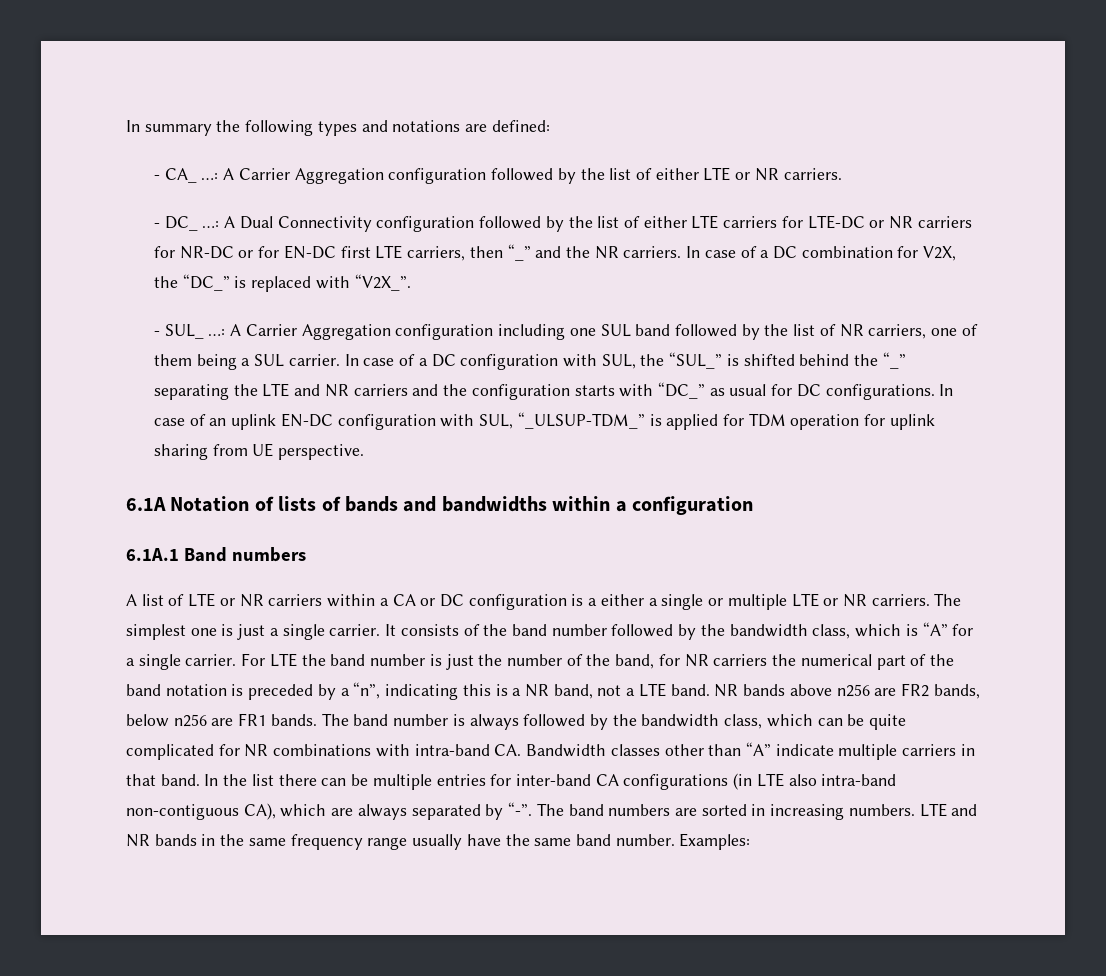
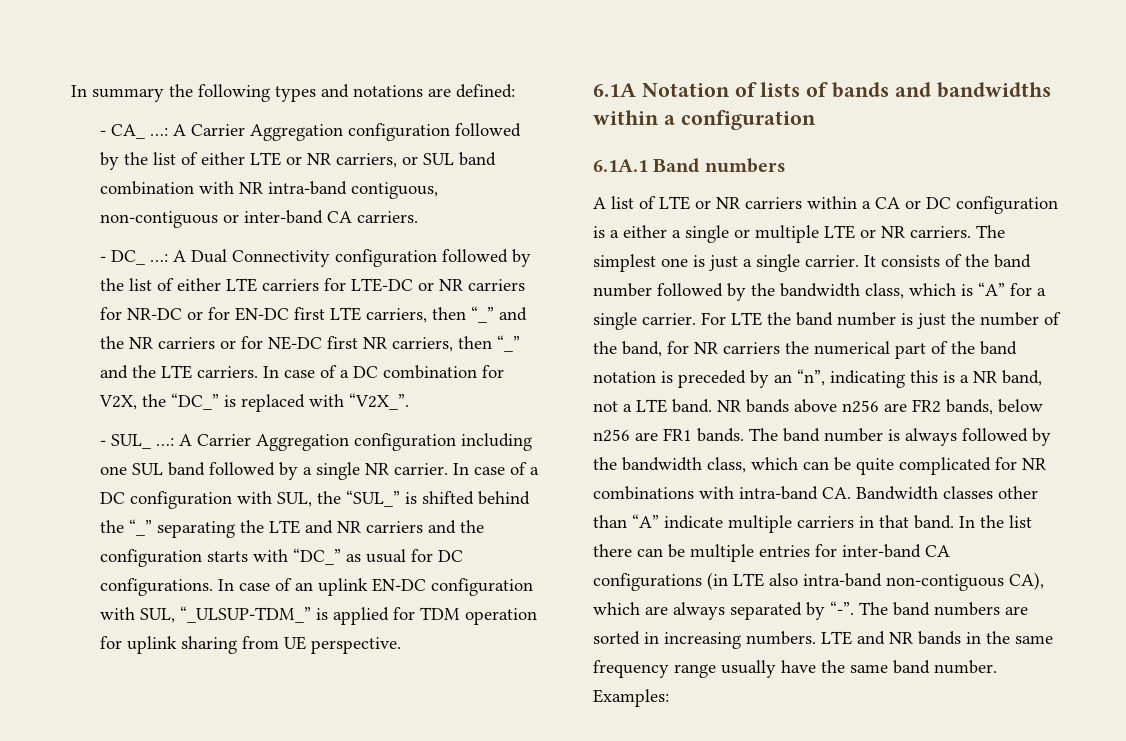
- - CA_ …: A Carrier Aggregation configuration followed by the list of either LTE or NR carriers.
+ - CA_ …: A Carrier Aggregation configuration followed by the list of either LTE or NR carriers, or SUL band combination with NR intra-band contiguous, non-contiguous or inter-band CA carriers.
- - DC_ …: A Dual Connectivity configuration followed by the list of either LTE carriers for LTE-DC or NR carriers for NR-DC or for EN-DC first LTE carriers, then “_” and the NR carriers.
+ - DC_ …: A Dual Connectivity configuration followed by the list of either LTE carriers for LTE-DC or NR carriers for NR-DC or for EN-DC first LTE carriers, then “_” and the NR carriers or for NE-DC first NR carriers, then “_” and the LTE carriers.
- - SUL_ …: A Carrier Aggregation configuration including one SUL band followed by the list of NR carriers, one of them being a SUL carrier.
+ - SUL_ …: A Carrier Aggregation configuration including one SUL band followed by a single NR carrier.
- For LTE the band number is just the number of the band, for NR carriers the numerical part of the band notation is preceded by a “n”, indicating this is a NR band, not a LTE band.
+ For LTE the band number is just the number of the band, for NR carriers the numerical part of the band notation is preceded by an “n”, indicating this is a NR band, not a LTE band.

